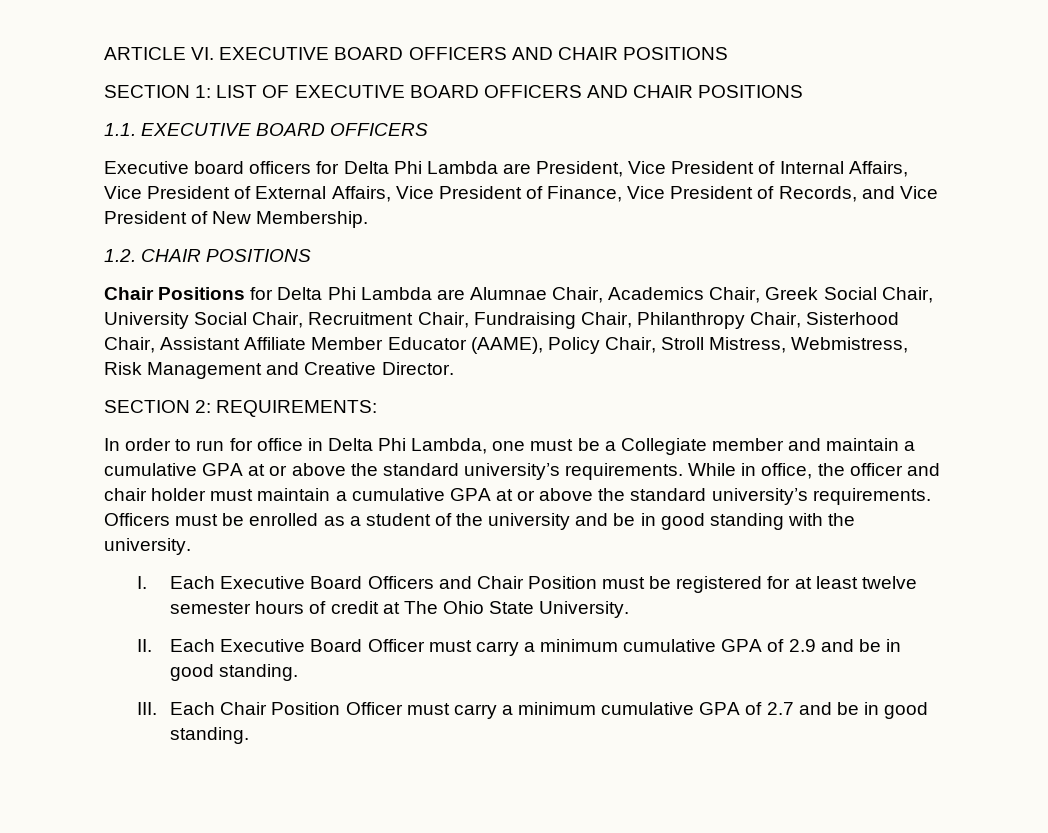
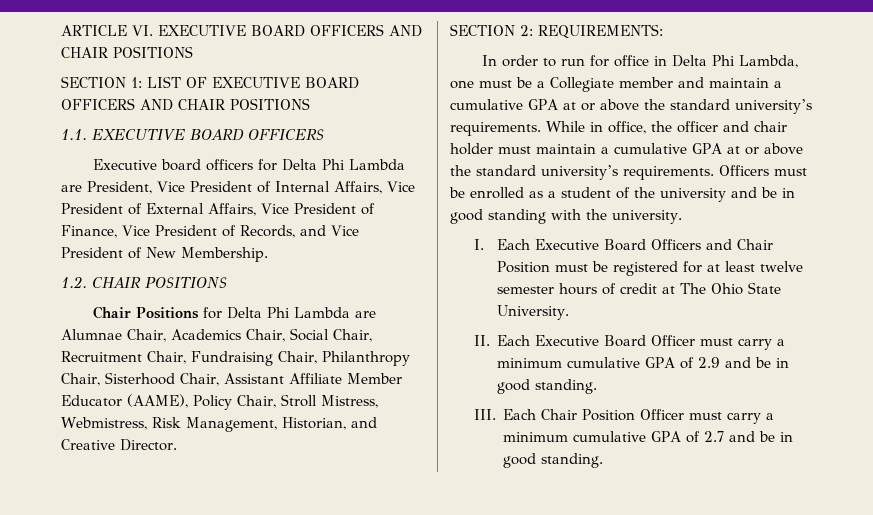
- Chair Positions for Delta Phi Lambda are Alumnae Chair, Academics Chair, Greek Social Chair, University Social Chair, Recruitment Chair, Fundraising Chair, Philanthropy Chair, Sisterhood Chair, Assistant Affiliate Member Educator (AAME), Policy Chair, Stroll Mistress, Webmistress, Risk Management and Creative Director.
+ Chair Positions for Delta Phi Lambda are Alumnae Chair, Academics Chair, Social Chair, Recruitment Chair, Fundraising Chair, Philanthropy Chair, Sisterhood Chair, Assistant Affiliate Member Educator (AAME), Policy Chair, Stroll Mistress, Webmistress, Risk Management, Historian, and Creative Director.

